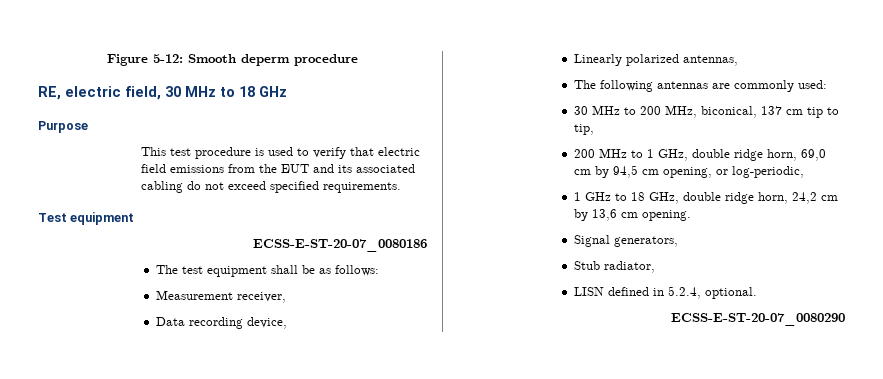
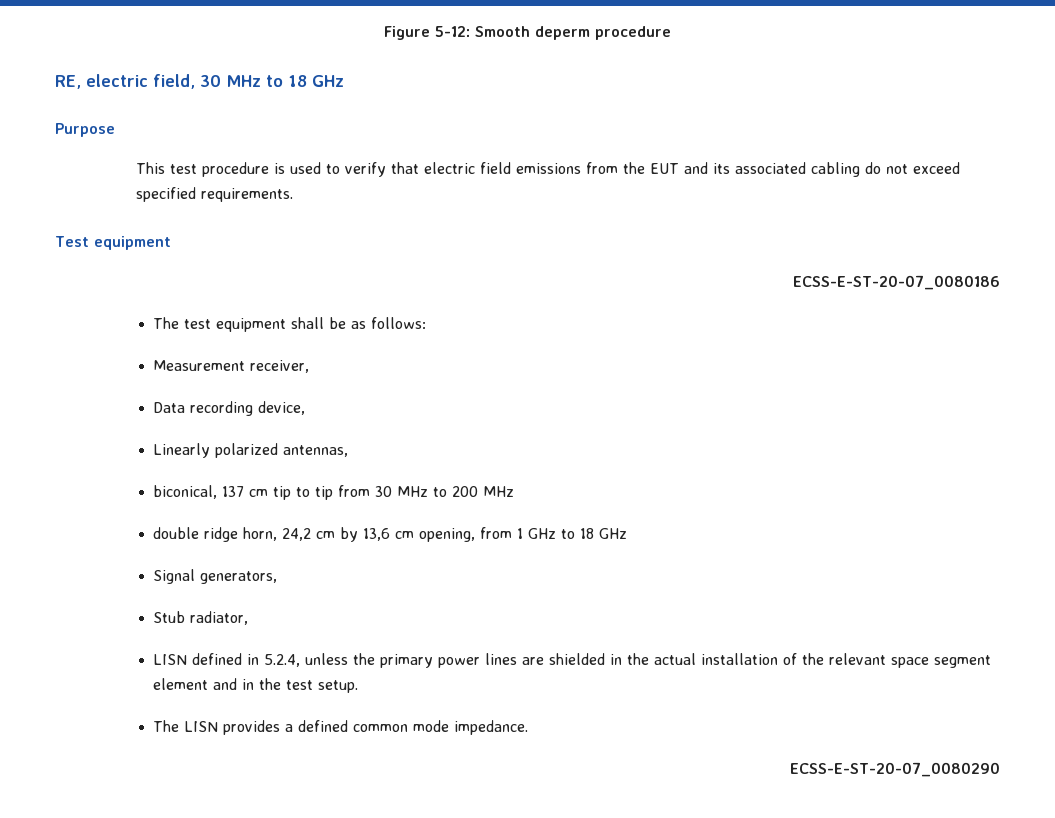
- The following antennas are commonly used:
- 30 MHz to 200 MHz, biconical, 137 cm tip to tip,
- 200 MHz to 1 GHz, double ridge horn, 69,0 cm by 94,5 cm opening, or log-periodic,
- 1 GHz to 18 GHz, double ridge horn, 24,2 cm by 13,6 cm opening.
+ biconical, 137 cm tip to tip from 30 MHz to 200 MHz
+ double ridge horn, 24,2 cm by 13,6 cm opening, from 1 GHz to 18 GHz
- LISN defined in 5.2.4, optional.
+ LISN defined in 5.2.4, unless the primary power lines are shielded in the actual installation of the relevant space segment element and in the test setup.
+ The LISN provides a defined common mode impedance.

